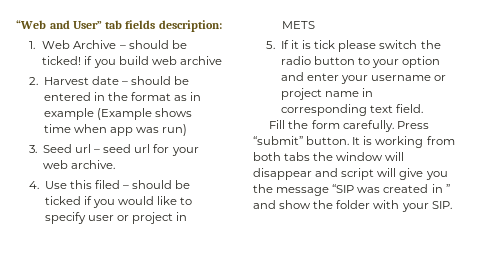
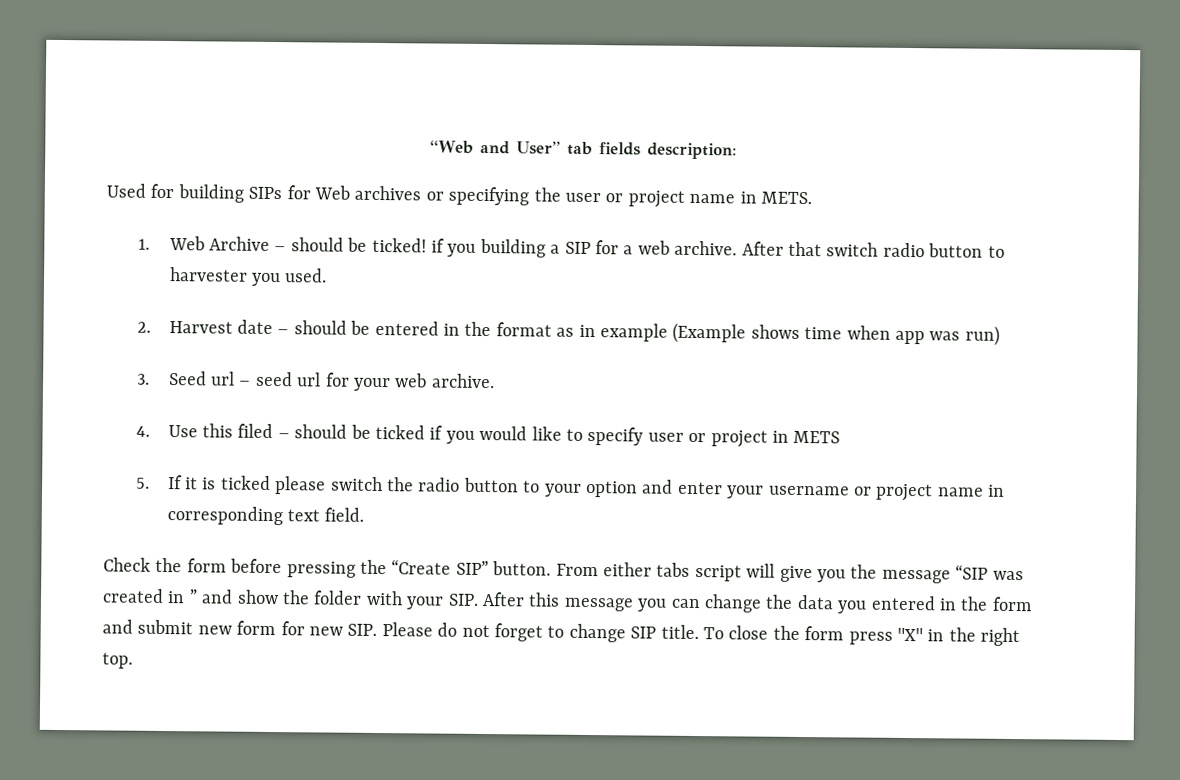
+ Used for building SIPs for Web archives or specifying the user or project name in METS.
- 1. Web Archive – should be ticked! if you build web archive
+ 1. Web Archive – should be ticked! if you building a SIP for a web archive. After that switch radio button to harvester you used.
- 5. If it is tick please switch the radio button to your option and enter your username or project name in corresponding text field.
+ 5. If it is ticked please switch the radio button to your option and enter your username or project name in corresponding text field.
- Fill the form carefully. Press “submit” button. It is working from both tabs the window will disappear and script will give you the message “SIP was created in ” and show the folder with your SIP.
+ Check the form before pressing the “Create SIP” button. From either tabs script will give you the message “SIP was created in ” and show the folder with your SIP. After this message you can change the data you entered in the form and submit new form for new SIP. Please do not forget to change SIP title. To close the form press "X" in the right top.

